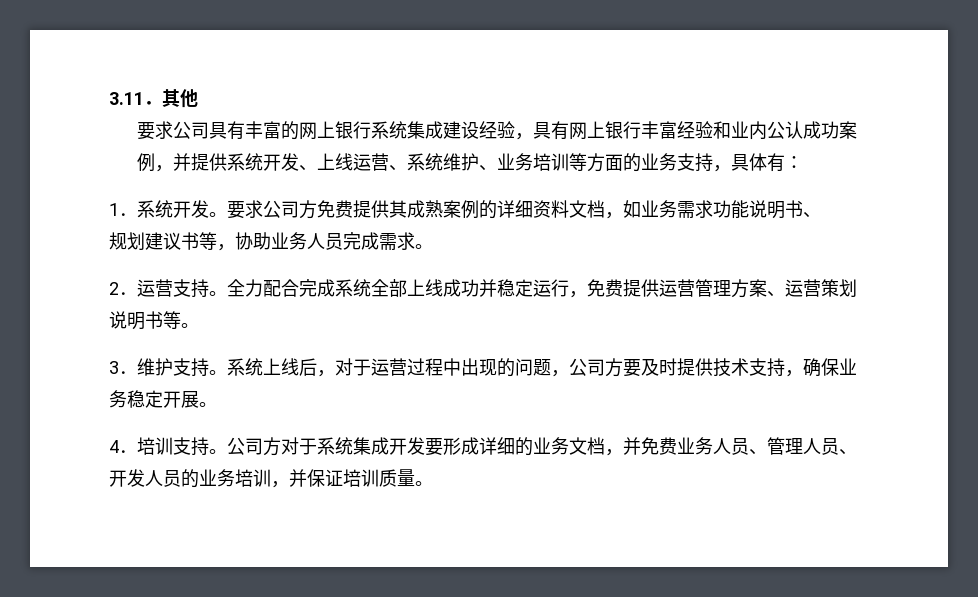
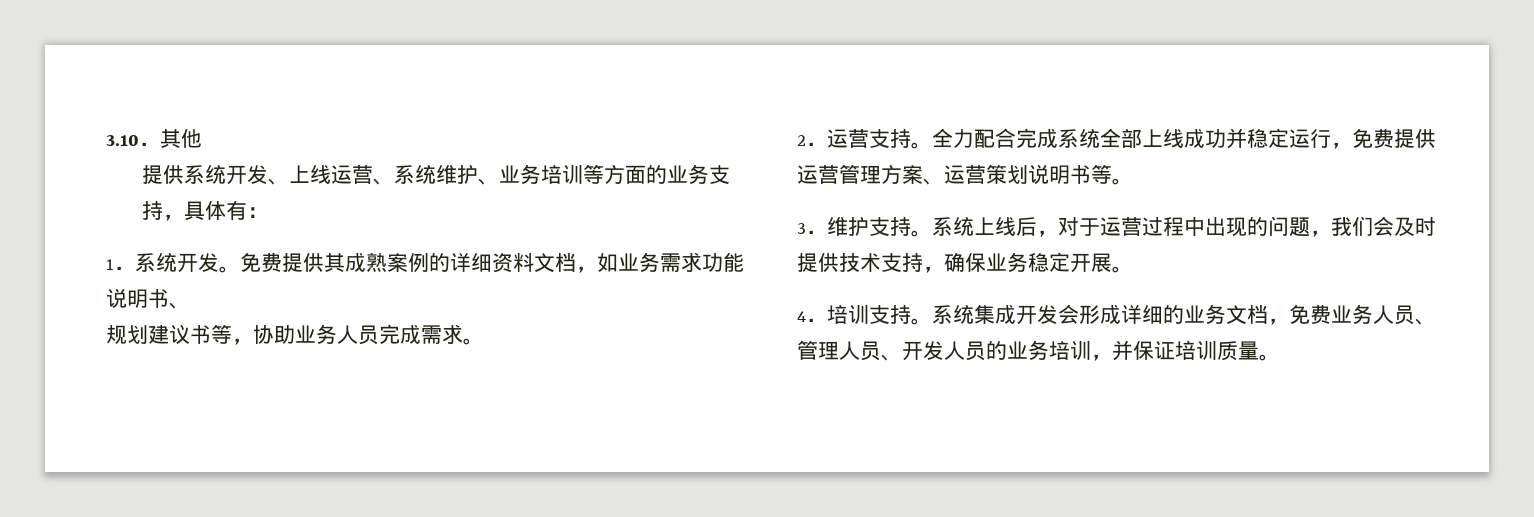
- 3.11．其他
+ 3.10．其他
- 要求公司具有丰富的网上银行系统集成建设经验，具有网上银行丰富经验和业内公认成功案例，并提供系统开发、上线运营、系统维护、业务培训等方面的业务支持，具体有：
+ 提供系统开发、上线运营、系统维护、业务培训等方面的业务支持，具体有：
- 要求公司方免费提供其成熟案例的详细资料文档，如业务需求功能说明书、
+ 免费提供其成熟案例的详细资料文档，如业务需求功能说明书、
- 系统上线后，对于运营过程中出现的问题，公司方要及时提供技术支持，确保业务稳定开展。
+ 系统上线后，对于运营过程中出现的问题，我们会及时提供技术支持，确保业务稳定开展。
- 公司方对于系统集成开发要形成详细的业务文档，并免费业务人员、管理人员、开发人员的业务培训，并保证培训质量。
+ 系统集成开发会形成详细的业务文档，免费业务人员、管理人员、开发人员的业务培训，并保证培训质量。

